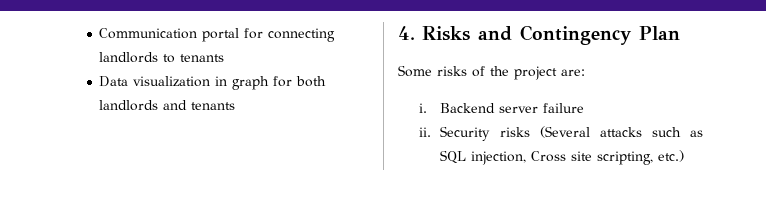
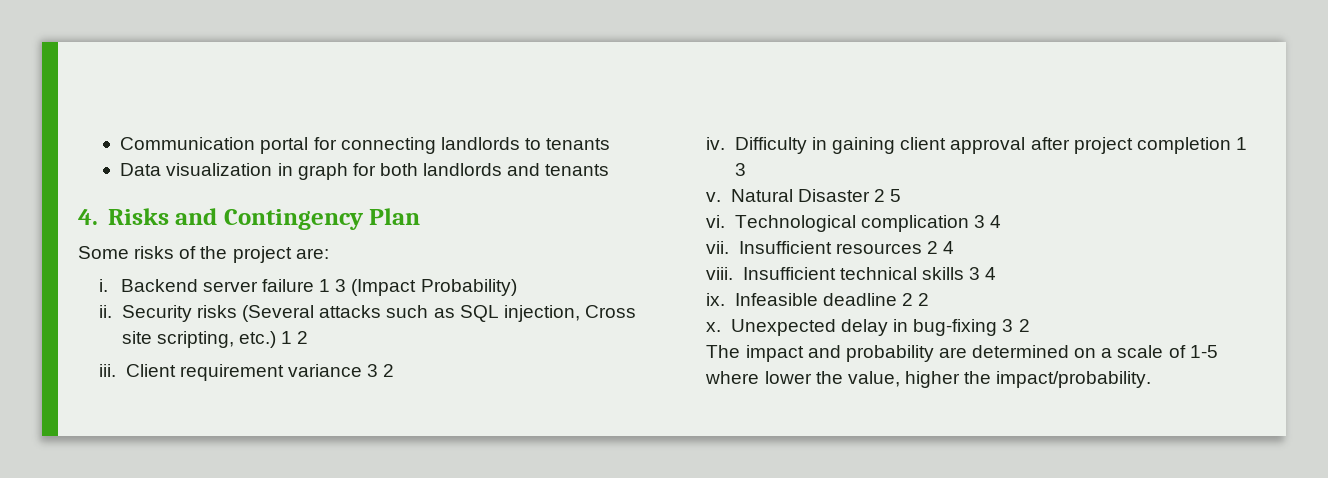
- Backend server failure
+ Backend server failure 1 3 (Impact Probability)
- Security risks (Several attacks such as SQL injection, Cross site scripting, etc.)
+ Security risks (Several attacks such as SQL injection, Cross site scripting, etc.) 1 2
+ iii. Client requirement variance 3 2
+ iv. Difficulty in gaining client approval after project completion 1 3
+ v. Natural Disaster 2 5
+ vi. Technological complication 3 4
+ vii. Insufficient resources 2 4
+ viii. Insufficient technical skills 3 4
+ ix. Infeasible deadline 2 2
+ x. Unexpected delay in bug-fixing 3 2
+ The impact and probability are determined on a scale of 1-5 where lower the value, higher the impact/probability.

